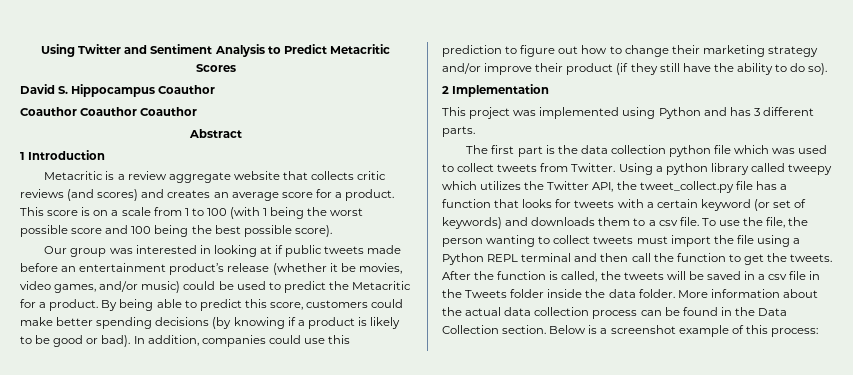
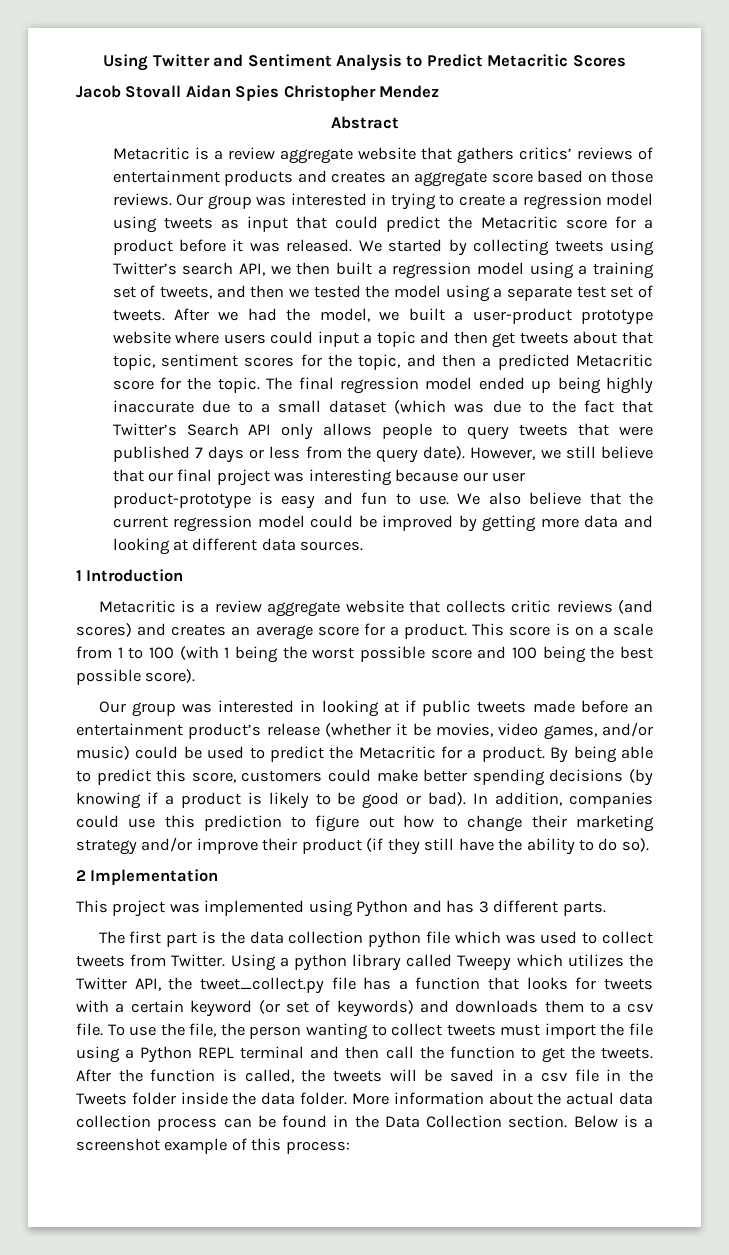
- David S. Hippocampus Coauthor
- Coauthor Coauthor Coauthor
+ Jacob Stovall Aidan Spies Christopher Mendez
  Abstract
+ Metacritic is a review aggregate website that gathers critics’ reviews of entertainment products and creates an aggregate score based on those reviews. Our group was interested in trying to create a regression model using tweets as input that could predict the Metacritic score for a product before it was released. We started by collecting tweets using Twitter’s search API, we then built a regression model using a training set of tweets, and then we tested the model using a separate test set of tweets. After we had the model, we built a user-product prototype website where users could input a topic and then get tweets about that topic, sentiment scores for the topic, and then a predicted Metacritic score for the topic. The final regression model ended up being highly inaccurate due to a small dataset (which was due to the fact that Twitter’s Search API only allows people to query tweets that were published 7 days or less from the query date). However, we still believe that our final project was interesting because our user product-prototype is easy and fun to use. We also believe that the current regression model could be improved by getting more data and looking at different data sources.
- Using a python library called tweepy which utilizes the Twitter API, the tweet_collect.py file has a function that looks for tweets with a certain keyword (or set of keywords) and downloads them to a csv file.
+ Using a python library called Tweepy which utilizes the Twitter API, the tweet_collect.py file has a function that looks for tweets with a certain keyword (or set of keywords) and downloads them to a csv file.

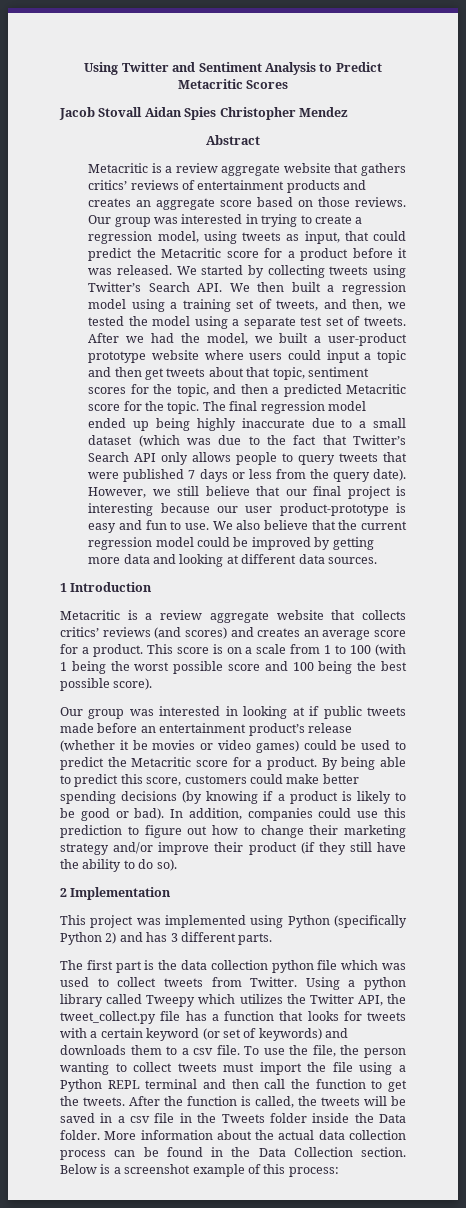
- Our group was interested in trying to create a regression model using tweets as input that could predict the Metacritic score for a product before it was released.
+ Our group was interested in trying to create a regression model, using tweets as input, that could predict the Metacritic score for a product before it was released.
- We started by collecting tweets using Twitter’s search API, we then built a regression model using a training set of tweets, and then we tested the model using a separate test set of tweets.
+ We started by collecting tweets using Twitter’s Search API. We then built a regression model using a training set of tweets, and then, we tested the model using a separate test set of tweets.
- However, we still believe that our final project was interesting because our user product-prototype is easy and fun to use.
+ However, we still believe that our final project is interesting because our user product-prototype is easy and fun to use.
- Metacritic is a review aggregate website that collects critic reviews (and scores) and creates an average score for a product.
+ Metacritic is a review aggregate website that collects critics’ reviews (and scores) and creates an average score for a product.
- Our group was interested in looking at if public tweets made before an entertainment product’s release (whether it be movies, video games, and/or music) could be used to predict the Metacritic for a product.
+ Our group was interested in looking at if public tweets made before an entertainment product’s release (whether it be movies or video games) could be used to predict the Metacritic score for a product.
- This project was implemented using Python and has 3 different parts.
+ This project was implemented using Python (specifically Python 2) and has 3 different parts.
- After the function is called, the tweets will be saved in a csv file in the Tweets folder inside the data folder.
+ After the function is called, the tweets will be saved in a csv file in the Tweets folder inside the Data folder.

